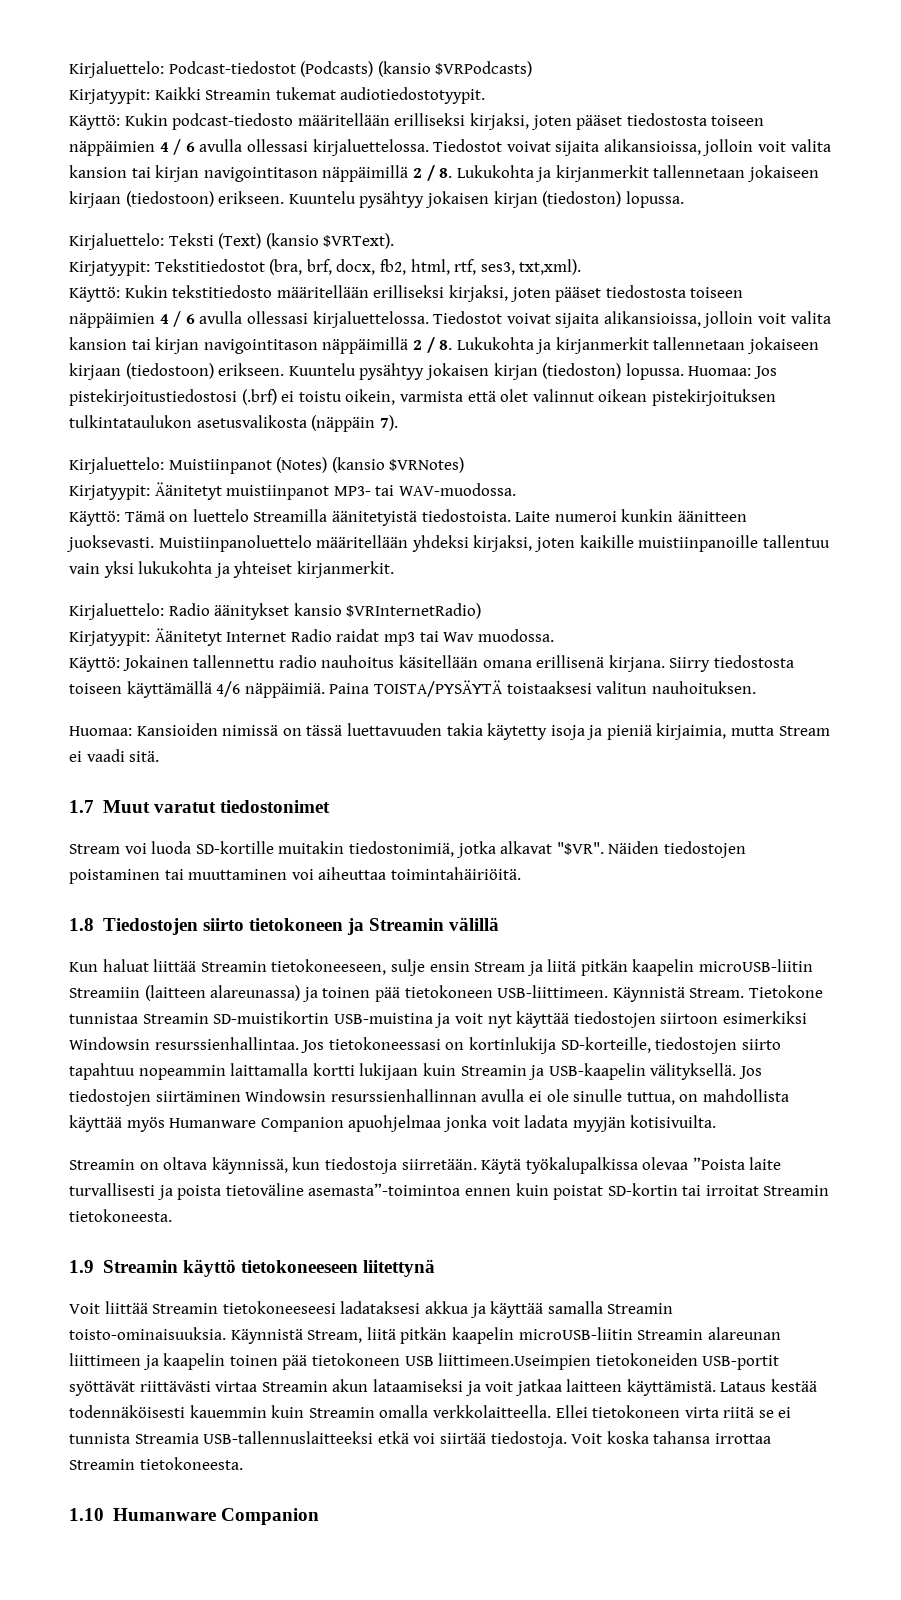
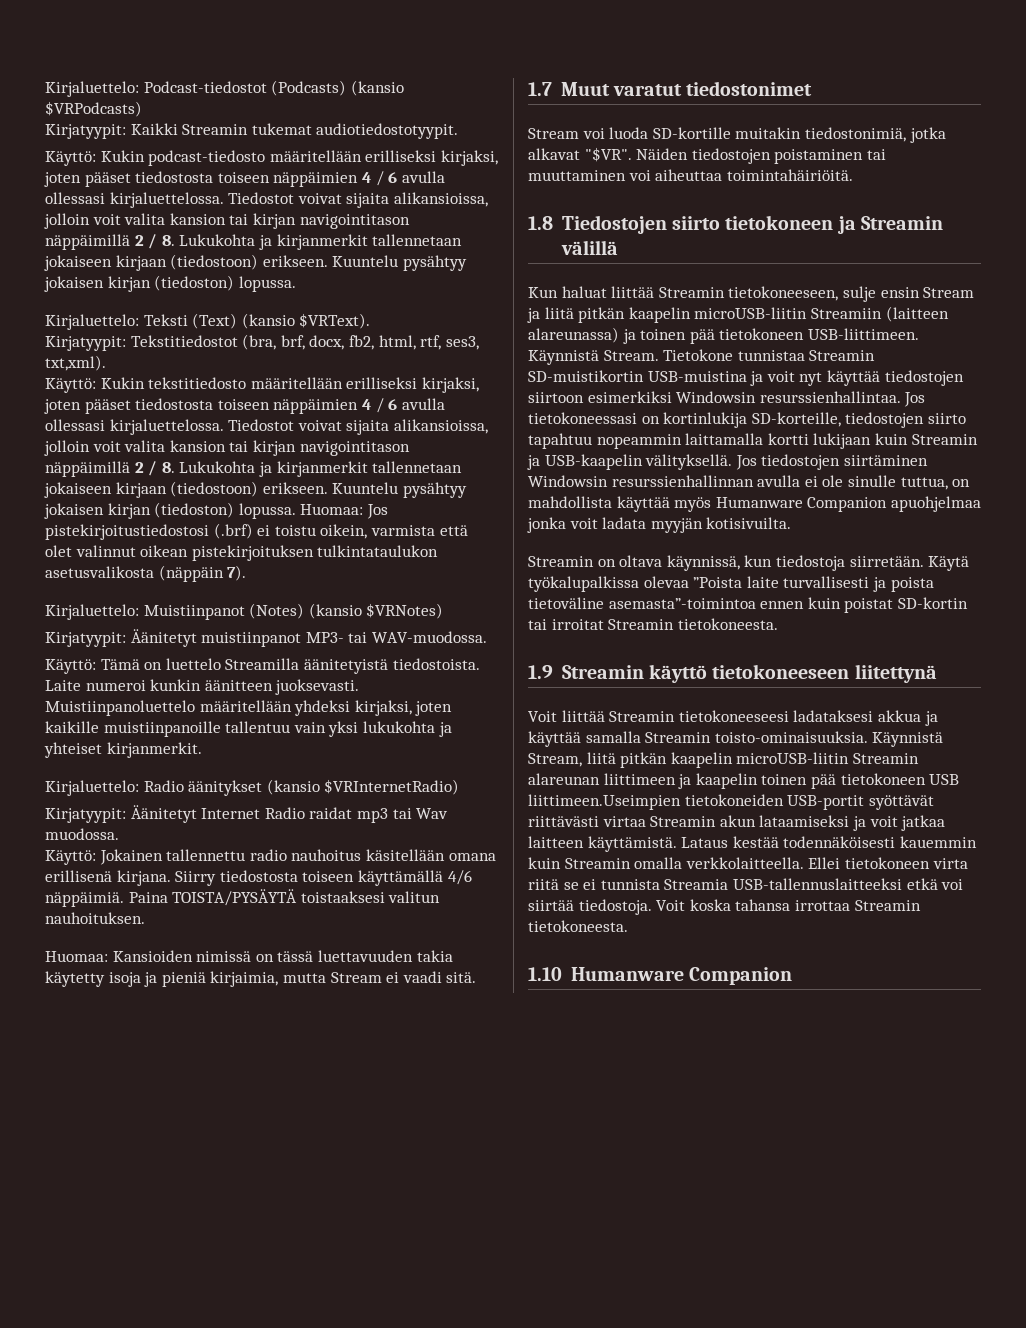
- Kirjaluettelo: Radio äänitykset kansio $VRInternetRadio)
+ Kirjaluettelo: Radio äänitykset (kansio $VRInternetRadio)

